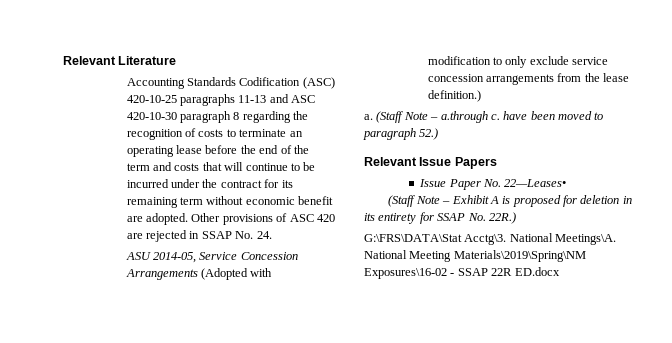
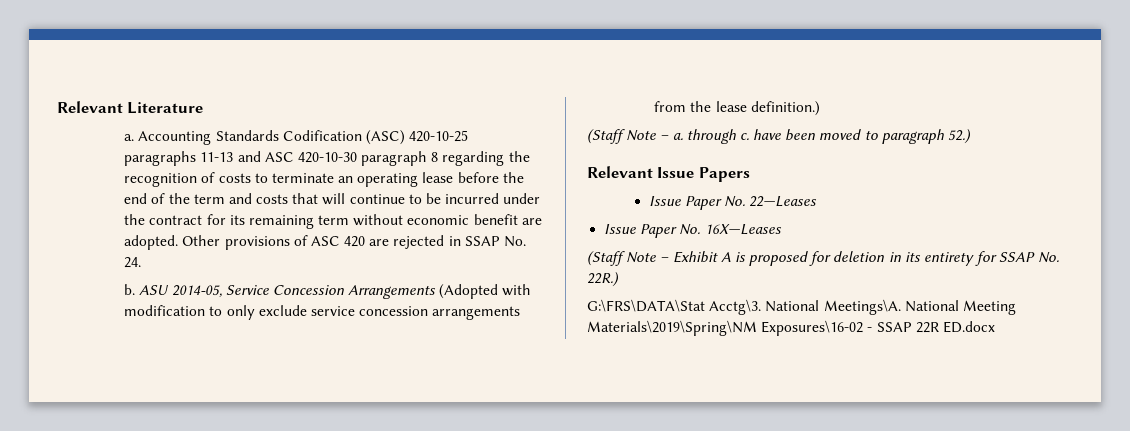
  Relevant Literature
- Accounting Standards Codification (ASC) 420-10-25 paragraphs 11-13 and ASC 420-10-30 paragraph 8 regarding the recognition of costs to terminate an operating lease before the end of the term and costs that will continue to be incurred under the contract for its remaining term without economic benefit are adopted.
+ a. Accounting Standards Codification (ASC) 420-10-25 paragraphs 11-13 and ASC 420-10-30 paragraph 8 regarding the recognition of costs to terminate an operating lease before the end of the term and costs that will continue to be incurred under the contract for its remaining term without economic benefit are adopted.
+ b.
- a. (Staff Note – a.through c. have been moved to paragraph 52.)
+ (Staff Note – a. through c. have been moved to paragraph 52.)
- Issue Paper No. 22—Leases•
+ Issue Paper No. 22—Leases
+ Issue Paper No. 16X—Leases

